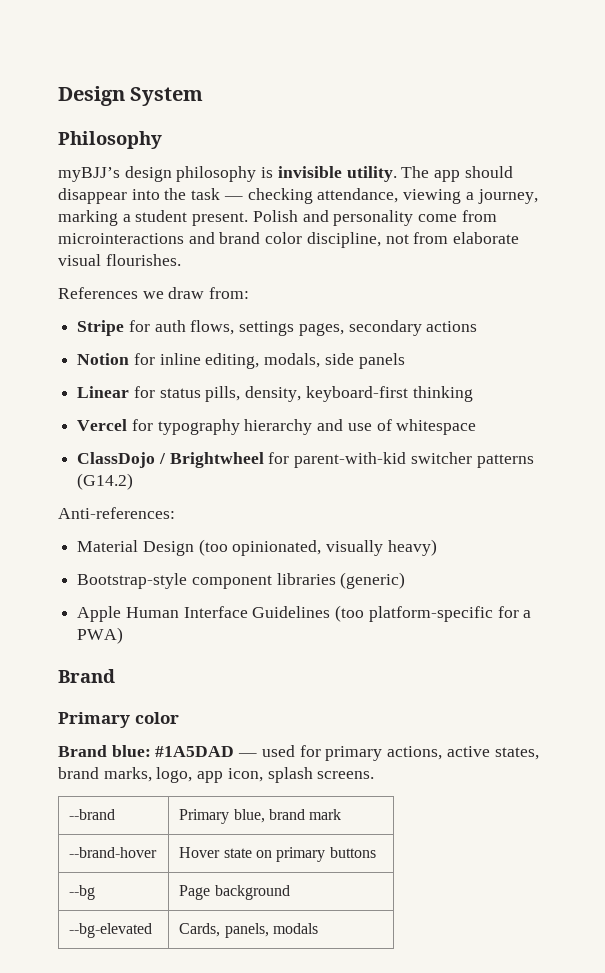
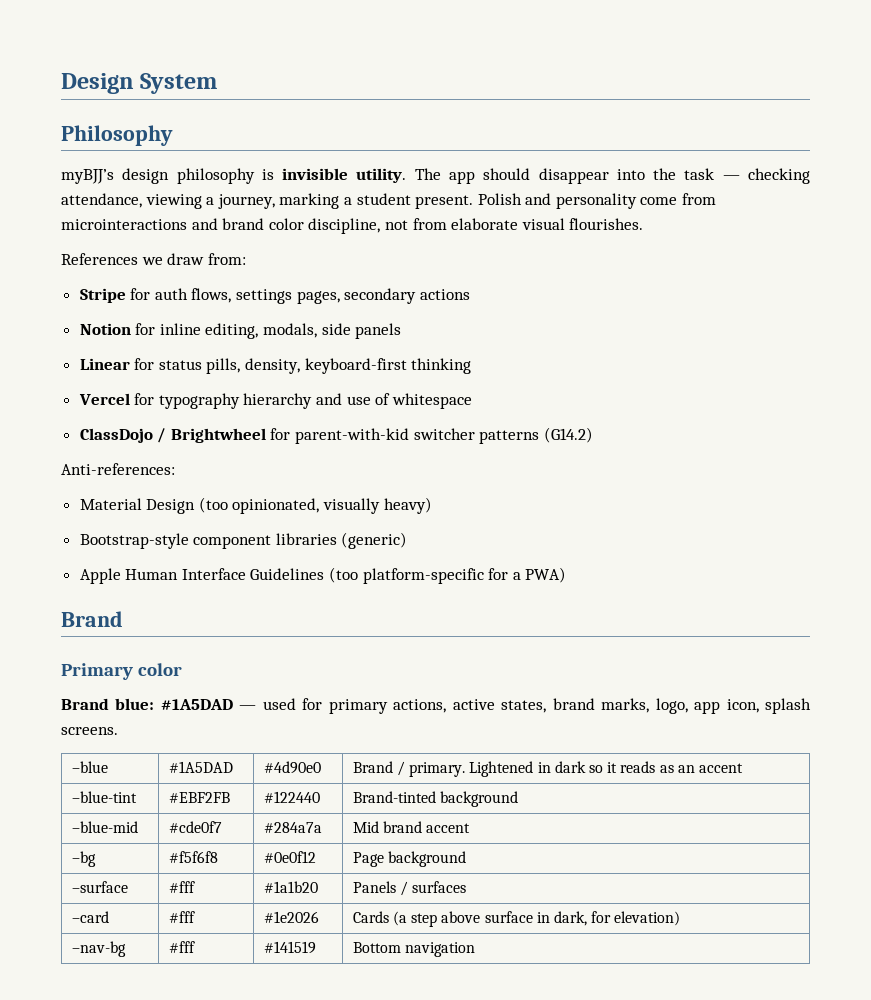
- --brand | Primary blue, brand mark
- --brand-hover | Hover state on primary buttons
- --bg | Page background
- --bg-elevated | Cards, panels, modals
+ –blue | #1A5DAD | #4d90e0 | Brand / primary. Lightened in dark so it reads as an accent
+ –blue-tint | #EBF2FB | #122440 | Brand-tinted background
+ –blue-mid | #cde0f7 | #284a7a | Mid brand accent
+ –bg | #f5f6f8 | #0e0f12 | Page background
+ –surface | #fff | #1a1b20 | Panels / surfaces
+ –card | #fff | #1e2026 | Cards (a step above surface in dark, for elevation)
+ –nav-bg | #fff | #141519 | Bottom navigation

